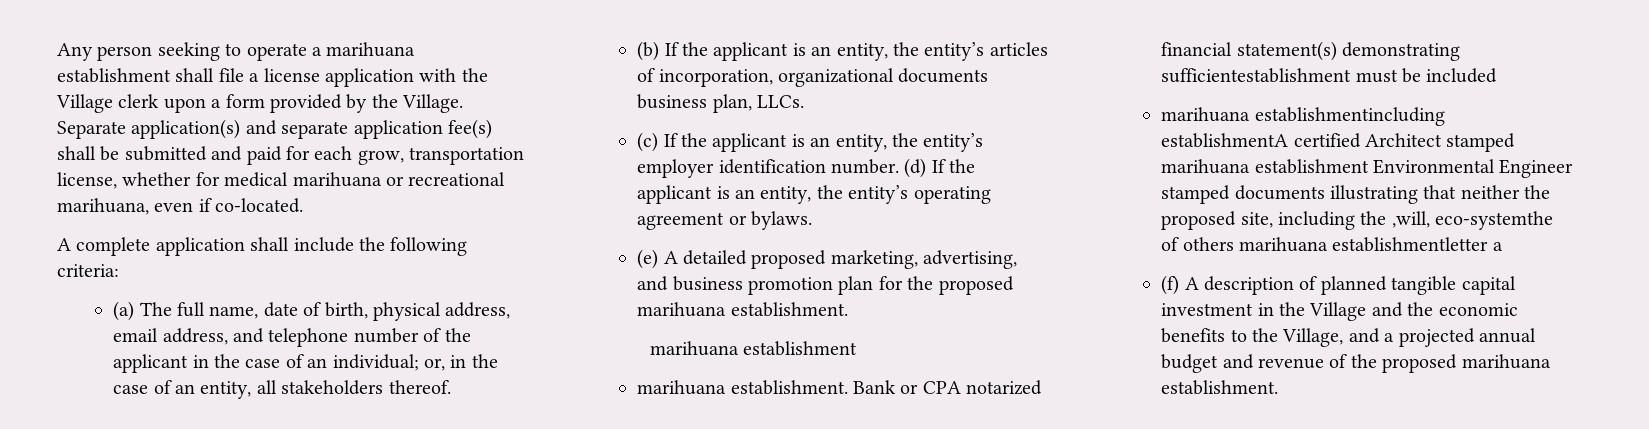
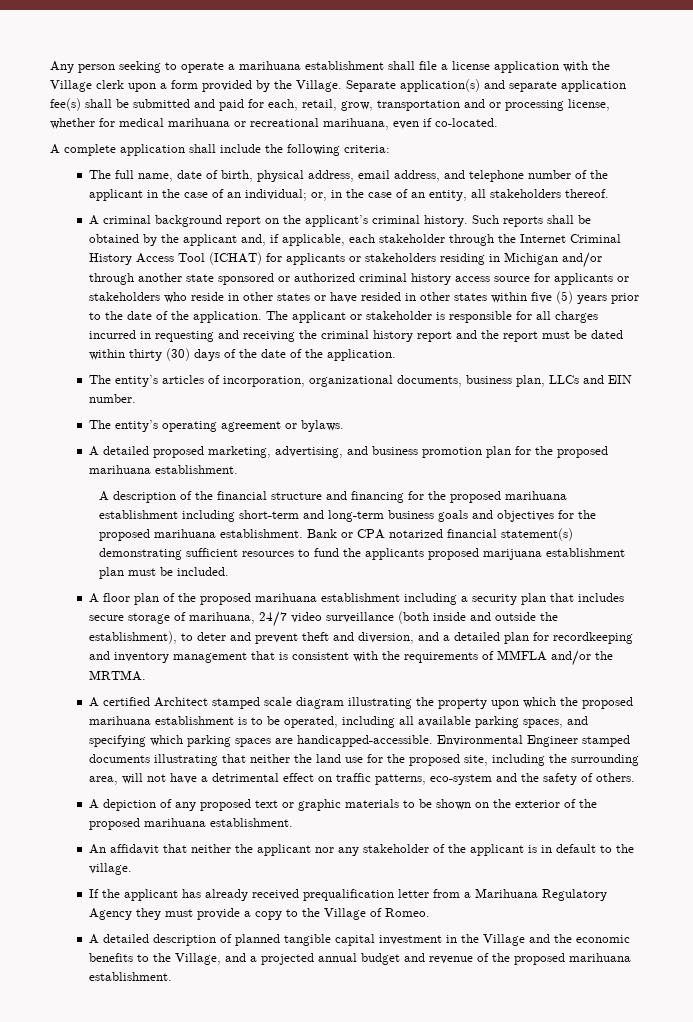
- Separate application(s) and separate application fee(s) shall be submitted and paid for each grow, transportation license, whether for medical marihuana or recreational marihuana, even if co-located.
+ Separate application(s) and separate application fee(s) shall be submitted and paid for each, retail, grow, transportation and or processing license, whether for medical marihuana or recreational marihuana, even if co-located.
- (a) The full name, date of birth, physical address, email address, and telephone number of the applicant in the case of an individual; or, in the case of an entity, all stakeholders thereof.
+ The full name, date of birth, physical address, email address, and telephone number of the applicant in the case of an individual; or, in the case of an entity, all stakeholders thereof.
- (b) If the applicant is an entity, the entity’s articles of incorporation, organizational documents business plan, LLCs.
- (c) If the applicant is an entity, the entity’s employer identification number. (d) If the applicant is an entity, the entity’s operating agreement or bylaws.
+ A criminal background report on the applicant’s criminal history. Such reports shall be obtained by the applicant and, if applicable, each stakeholder through the Internet Criminal History Access Tool (ICHAT) for applicants or stakeholders residing in Michigan and/or through another state sponsored or authorized criminal history access source for applicants or stakeholders who reside in other states or have resided in other states within five (5) years prior to the date of the application. The applicant or stakeholder is responsible for all charges incurred in requesting and receiving the criminal history report and the report must be dated within thirty (30) days of the date of the application.
+ The entity’s articles of incorporation, organizational documents, business plan, LLCs and EIN number.
+ The entity’s operating agreement or bylaws.
- (e) A detailed proposed marketing, advertising, and business promotion plan for the proposed marihuana establishment.
- marihuana establishment
- marihuana establishment.
+ A detailed proposed marketing, advertising, and business promotion plan for the proposed marihuana establishment.
+ A description of the financial structure and financing for the proposed marihuana establishment including short-term and long-term business goals and objectives for the proposed marihuana establishment.
- Bank or CPA notarized financial statement(s) demonstrating sufficientestablishment must be included
- marihuana establishmentincluding establishmentA certified Architect stamped marihuana establishment Environmental Engineer stamped documents illustrating that neither the proposed site, including the ,will, eco-systemthe of others marihuana establishmentletter a
- (f) A description of planned tangible capital investment in the Village and the economic benefits to the Village, and a projected annual budget and revenue of the proposed marihuana establishment.
+ Bank or CPA notarized financial statement(s) demonstrating sufficient resources to fund the applicants proposed marijuana establishment plan must be included.
+ A floor plan of the proposed marihuana establishment including a security plan that includes secure storage of marihuana, 24/7 video surveillance (both inside and outside the establishment), to deter and prevent theft and diversion, and a detailed plan for recordkeeping and inventory management that is consistent with the requirements of MMFLA and/or the MRTMA.
+ A certified Architect stamped scale diagram illustrating the property upon which the proposed marihuana establishment is to be operated, including all available parking spaces, and specifying which parking spaces are handicapped-accessible. Environmental Engineer stamped documents illustrating that neither the land use for the proposed site, including the surrounding area, will not have a detrimental effect on traffic patterns, eco-system and the safety of others.
+ A depiction of any proposed text or graphic materials to be shown on the exterior of the proposed marihuana establishment.
+ An affidavit that neither the applicant nor any stakeholder of the applicant is in default to the village.
+ If the applicant has already received prequalification letter from a Marihuana Regulatory Agency they must provide a copy to the Village of Romeo.
+ A detailed description of planned tangible capital investment in the Village and the economic benefits to the Village, and a projected annual budget and revenue of the proposed marihuana establishment.

